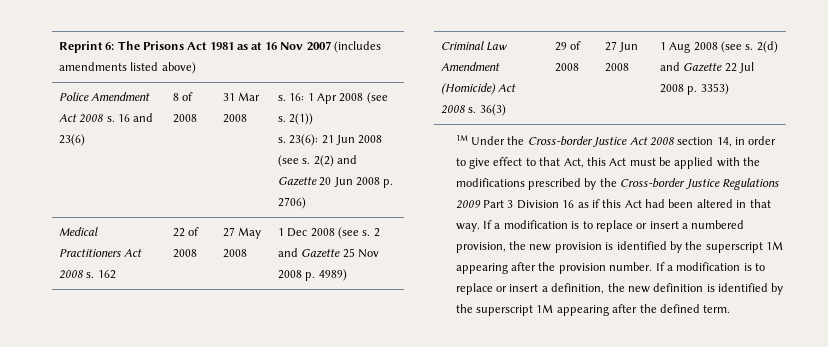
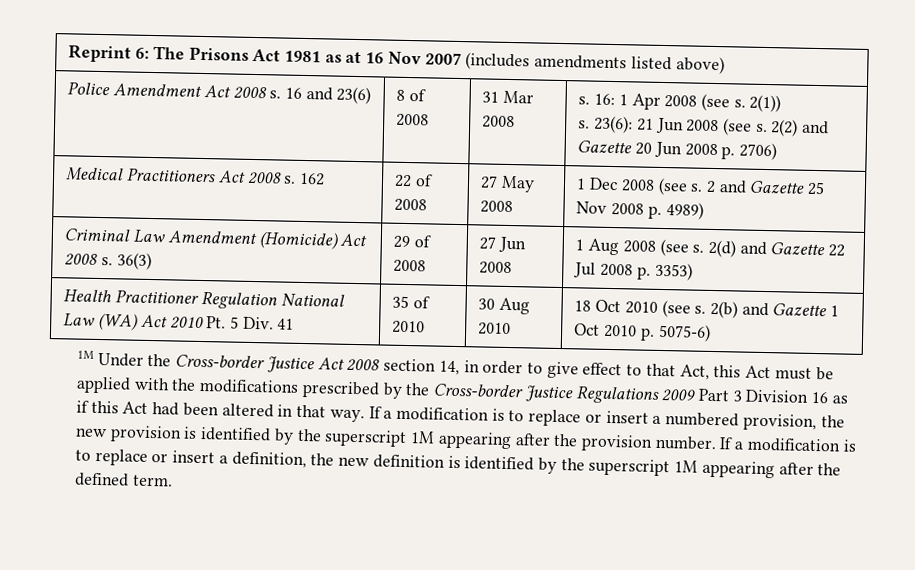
+ Health Practitioner Regulation National Law (WA) Act 2010 Pt. 5 Div. 41 | 35 of 2010 | 30 Aug 2010 | 18 Oct 2010 (see s. 2(b) and Gazette 1 Oct 2010 p. 5075-6)

